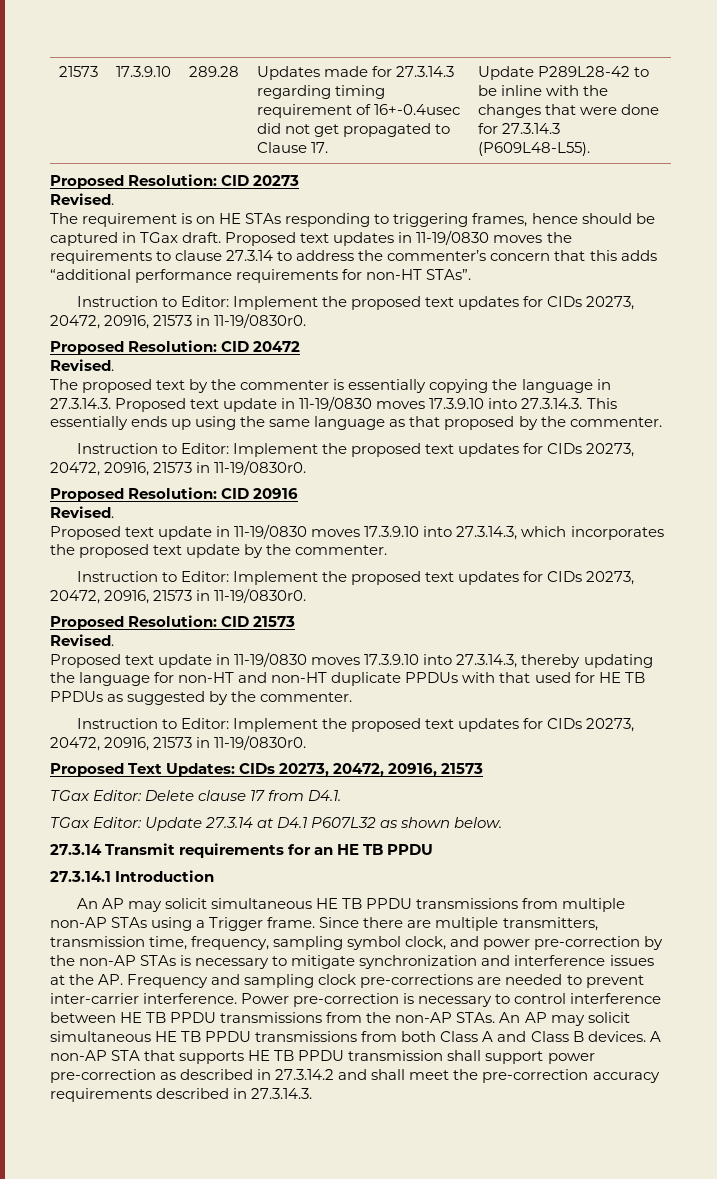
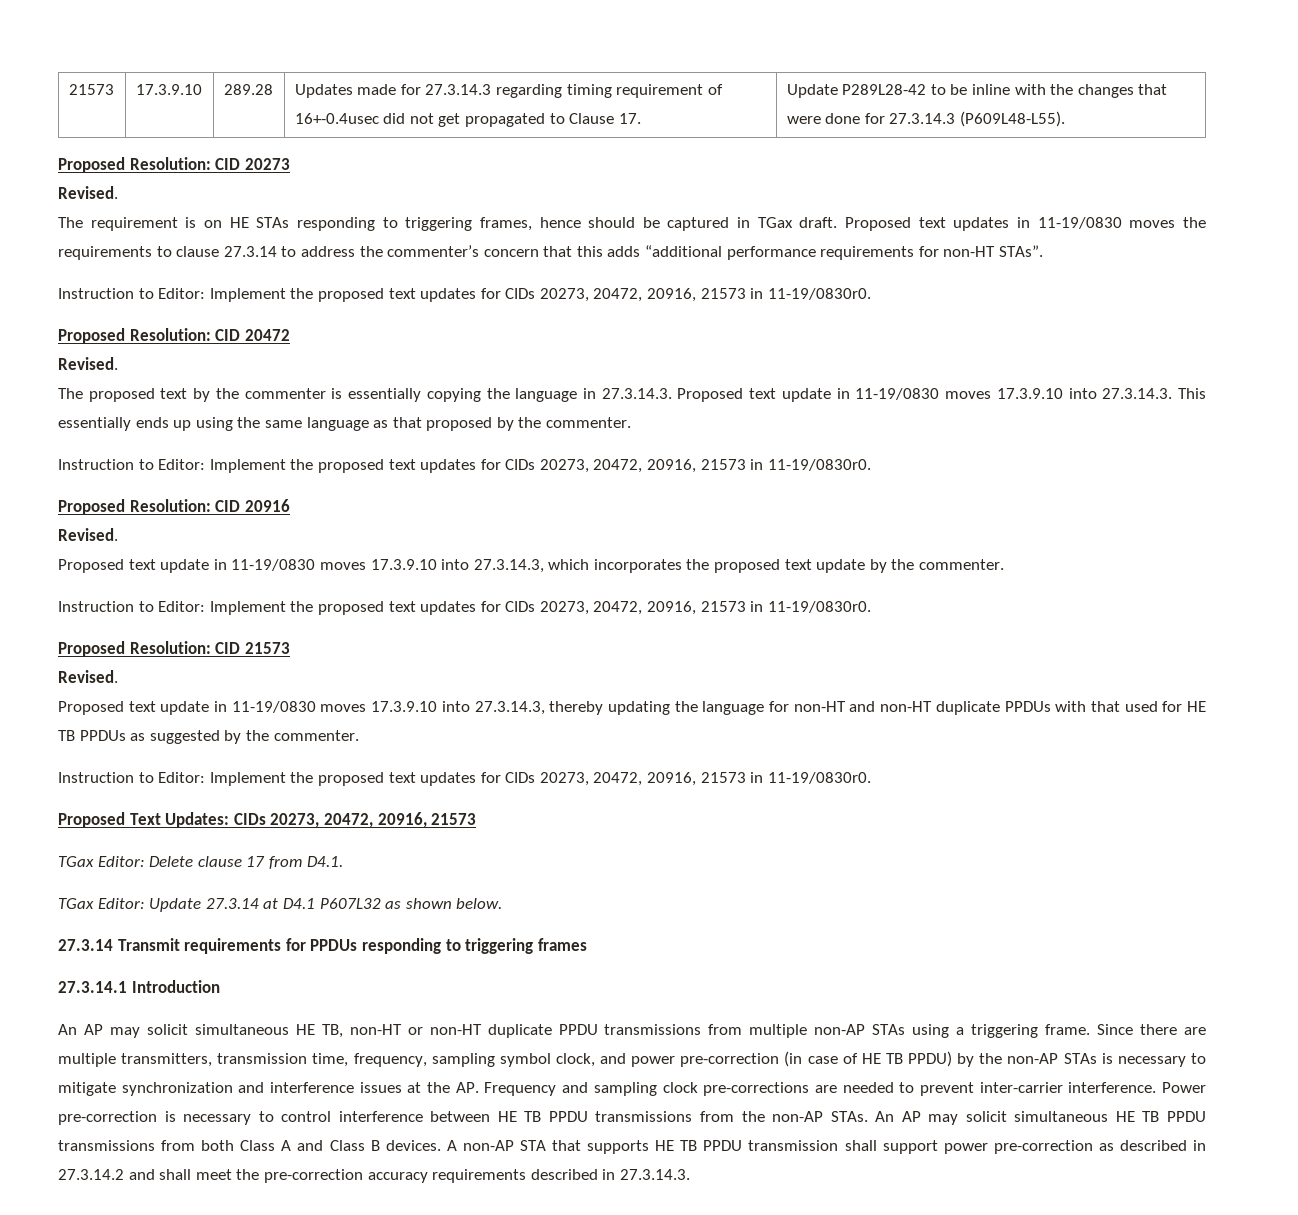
- 27.3.14 Transmit requirements for an HE TB PPDU
+ 27.3.14 Transmit requirements for PPDUs responding to triggering frames
- An AP may solicit simultaneous HE TB PPDU transmissions from multiple non-AP STAs using a Trigger frame.
+ An AP may solicit simultaneous HE TB, non-HT or non-HT duplicate PPDU transmissions from multiple non-AP STAs using a triggering frame.
- Since there are multiple transmitters, transmission time, frequency, sampling symbol clock, and power pre-correction by the non-AP STAs is necessary to mitigate synchronization and interference issues at the AP. Frequency and sampling clock pre-corrections are needed to prevent inter-carrier interference.
+ Since there are multiple transmitters, transmission time, frequency, sampling symbol clock, and power pre-correction (in case of HE TB PPDU) by the non-AP STAs is necessary to mitigate synchronization and interference issues at the AP. Frequency and sampling clock pre-corrections are needed to prevent inter-carrier interference.

